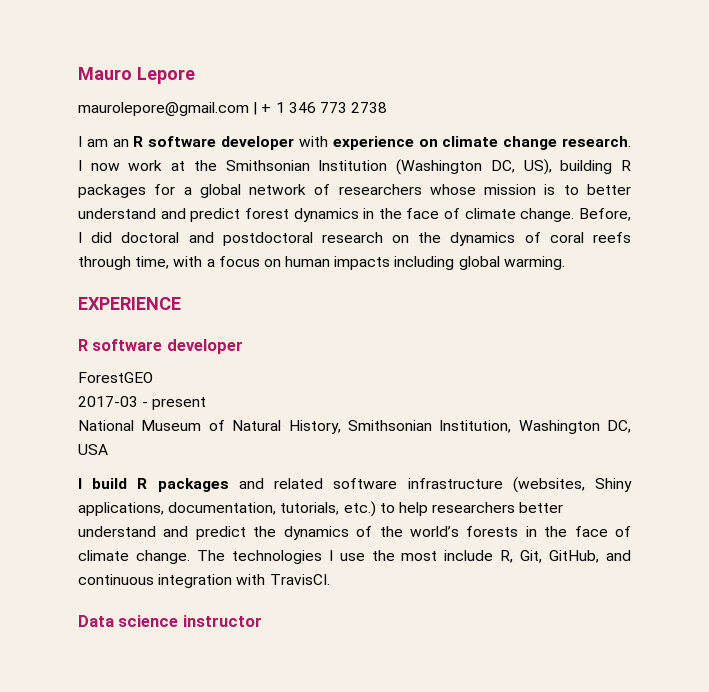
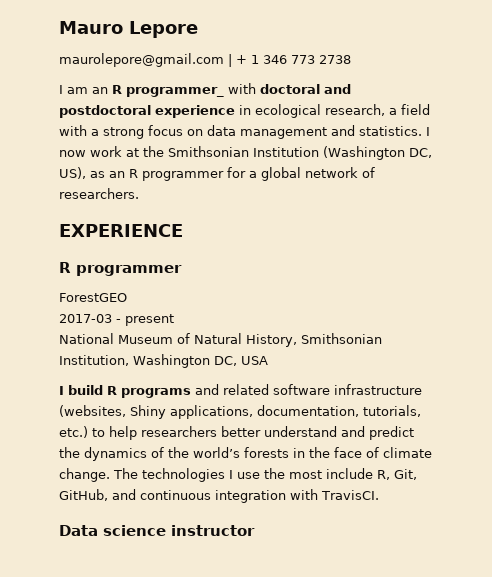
- I am an R software developer with experience on climate change research.
+ I am an R programmer_ with doctoral and postdoctoral experience in ecological research, a field with a strong focus on data management and statistics.
- I now work at the Smithsonian Institution (Washington DC, US), building R packages for a global network of researchers whose mission is to better understand and predict forest dynamics in the face of climate change. Before, I did doctoral and postdoctoral research on the dynamics of coral reefs through time, with a focus on human impacts including global warming.
+ I now work at the Smithsonian Institution (Washington DC, US), as an R programmer for a global network of researchers.
  EXPERIENCE
- R software developer
+ R programmer
- I build R packages and related software infrastructure (websites, Shiny applications, documentation, tutorials, etc.) to help researchers better understand and predict the dynamics of the world’s forests in the face of climate change.
+ I build R programs and related software infrastructure (websites, Shiny applications, documentation, tutorials, etc.) to help researchers better understand and predict the dynamics of the world’s forests in the face of climate change.

